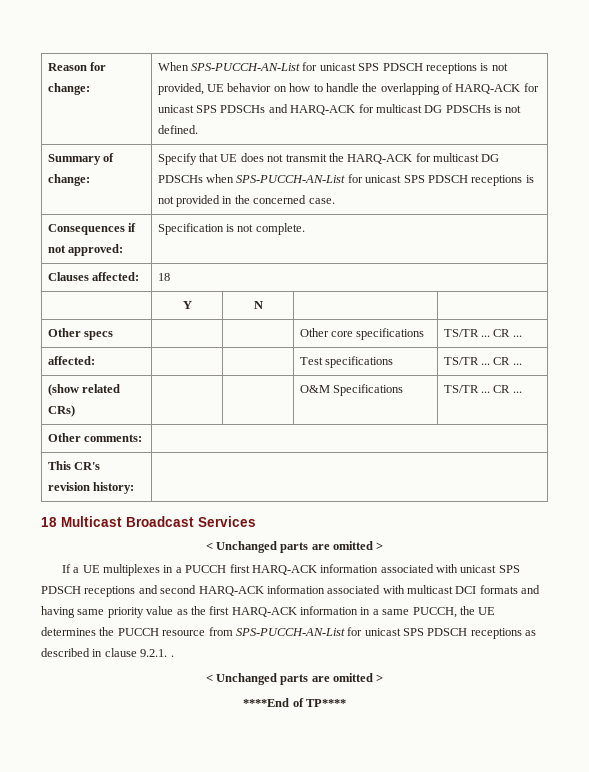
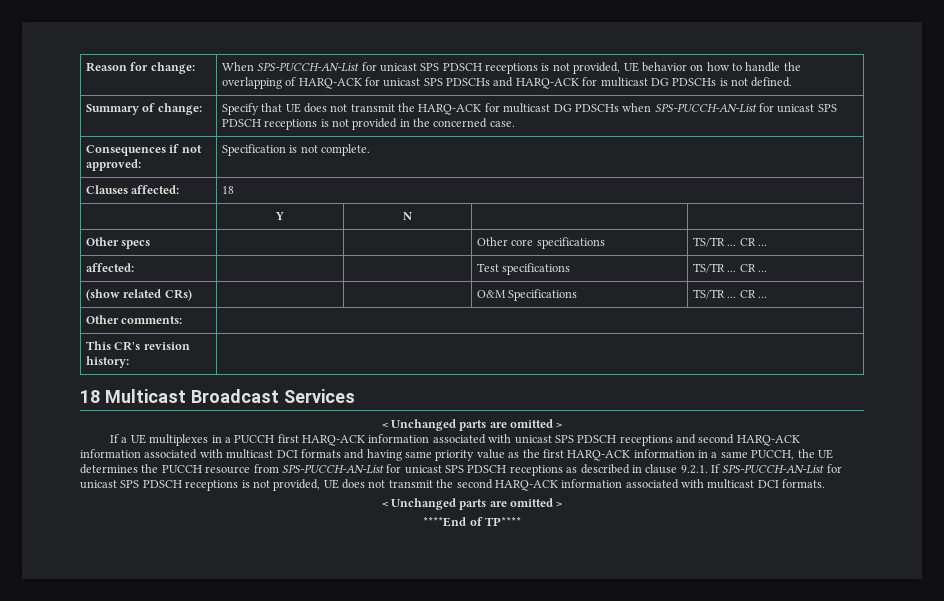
- If a UE multiplexes in a PUCCH first HARQ-ACK information associated with unicast SPS PDSCH receptions and second HARQ-ACK information associated with multicast DCI formats and having same priority value as the first HARQ-ACK information in a same PUCCH, the UE determines the PUCCH resource from SPS-PUCCH-AN-List for unicast SPS PDSCH receptions as described in clause 9.2.1. .
+ If a UE multiplexes in a PUCCH first HARQ-ACK information associated with unicast SPS PDSCH receptions and second HARQ-ACK information associated with multicast DCI formats and having same priority value as the first HARQ-ACK information in a same PUCCH, the UE determines the PUCCH resource from SPS-PUCCH-AN-List for unicast SPS PDSCH receptions as described in clause 9.2.1. If SPS-PUCCH-AN-List for unicast SPS PDSCH receptions is not provided, UE does not transmit the second HARQ-ACK information associated with multicast DCI formats.

